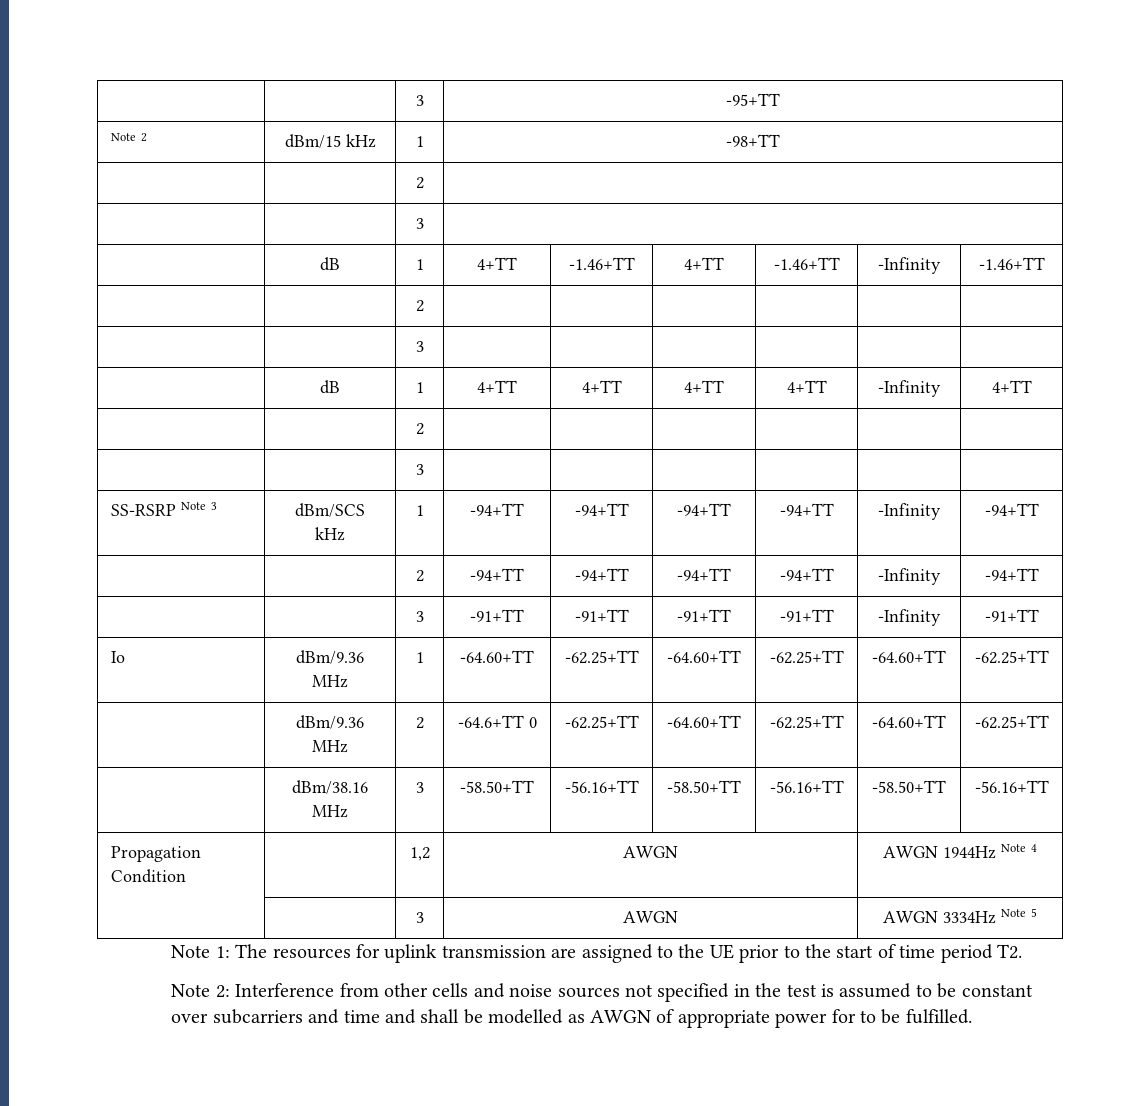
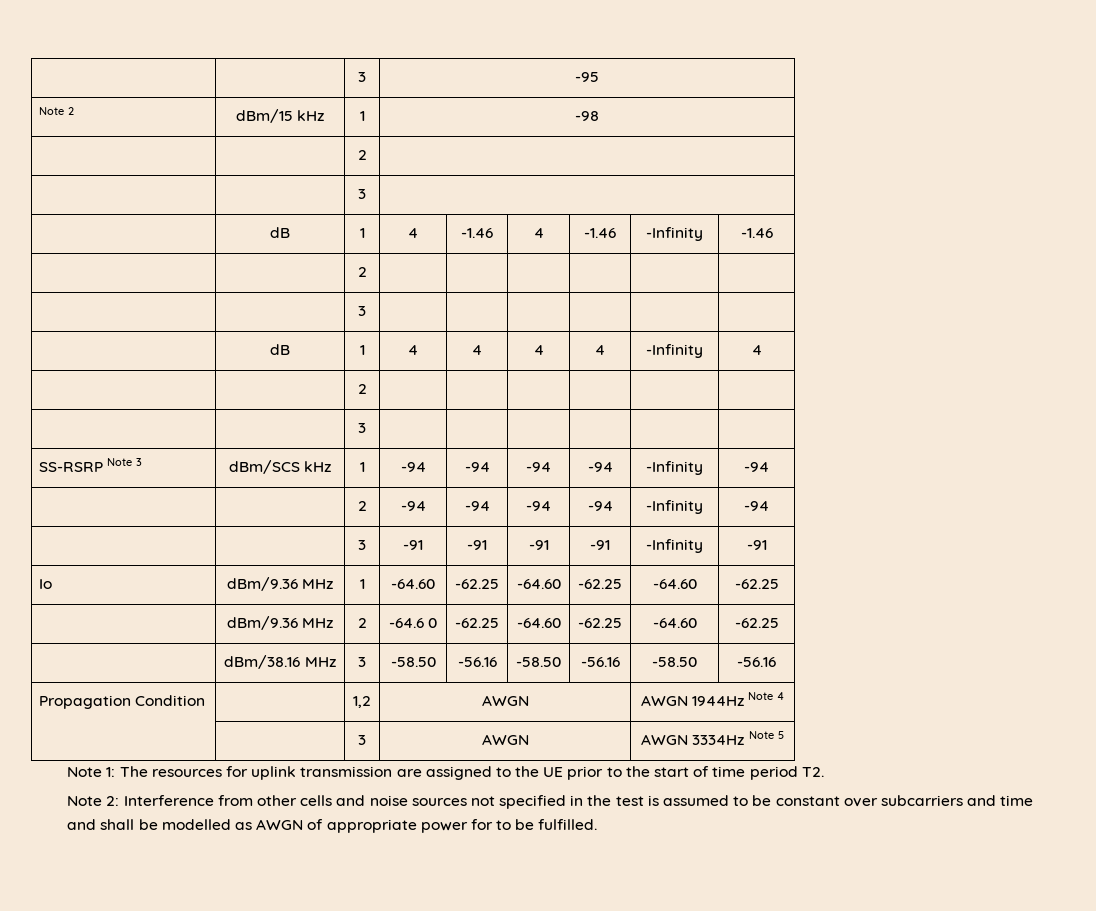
- | | 3 | -95+TT
+ | | 3 | -95
- Note 2 | dBm/15 kHz | 1 | -98+TT
+ Note 2 | dBm/15 kHz | 1 | -98
- | dB | 1 | 4+TT | -1.46+TT | 4+TT | -1.46+TT | -Infinity | -1.46+TT
+ | dB | 1 | 4 | -1.46 | 4 | -1.46 | -Infinity | -1.46
- | dB | 1 | 4+TT | 4+TT | 4+TT | 4+TT | -Infinity | 4+TT
+ | dB | 1 | 4 | 4 | 4 | 4 | -Infinity | 4
- SS-RSRP Note 3 | dBm/SCS kHz | 1 | -94+TT | -94+TT | -94+TT | -94+TT | -Infinity | -94+TT
- | | 2 | -94+TT | -94+TT | -94+TT | -94+TT | -Infinity | -94+TT
- | | 3 | -91+TT | -91+TT | -91+TT | -91+TT | -Infinity | -91+TT
+ SS-RSRP Note 3 | dBm/SCS kHz | 1 | -94 | -94 | -94 | -94 | -Infinity | -94
+ | | 2 | -94 | -94 | -94 | -94 | -Infinity | -94
+ | | 3 | -91 | -91 | -91 | -91 | -Infinity | -91
- Io | dBm/9.36 MHz | 1 | -64.60+TT | -62.25+TT | -64.60+TT | -62.25+TT | -64.60+TT | -62.25+TT
+ Io | dBm/9.36 MHz | 1 | -64.60 | -62.25 | -64.60 | -62.25 | -64.60 | -62.25
- | dBm/9.36 MHz | 2 | -64.6+TT 0 | -62.25+TT | -64.60+TT | -62.25+TT | -64.60+TT | -62.25+TT
- | dBm/38.16 MHz | 3 | -58.50+TT | -56.16+TT | -58.50+TT | -56.16+TT | -58.50+TT | -56.16+TT
+ | dBm/9.36 MHz | 2 | -64.6 0 | -62.25 | -64.60 | -62.25 | -64.60 | -62.25
+ | dBm/38.16 MHz | 3 | -58.50 | -56.16 | -58.50 | -56.16 | -58.50 | -56.16

